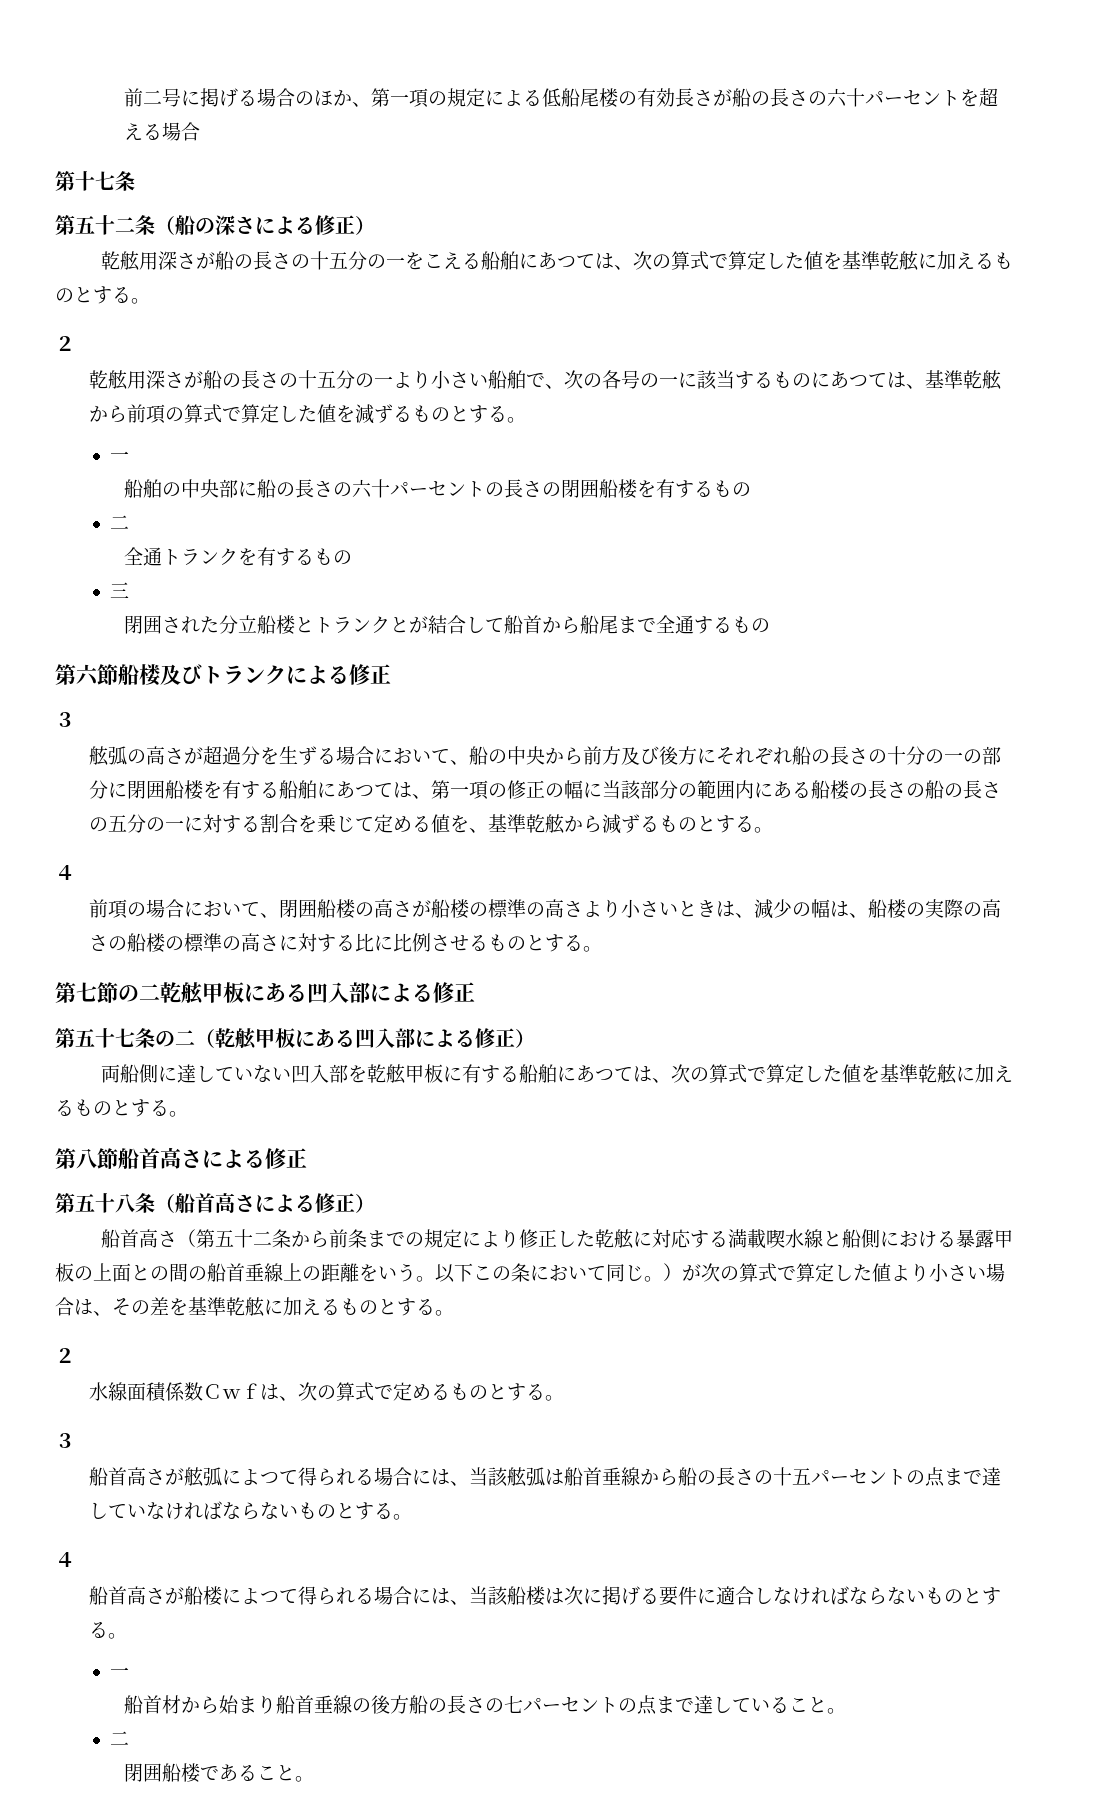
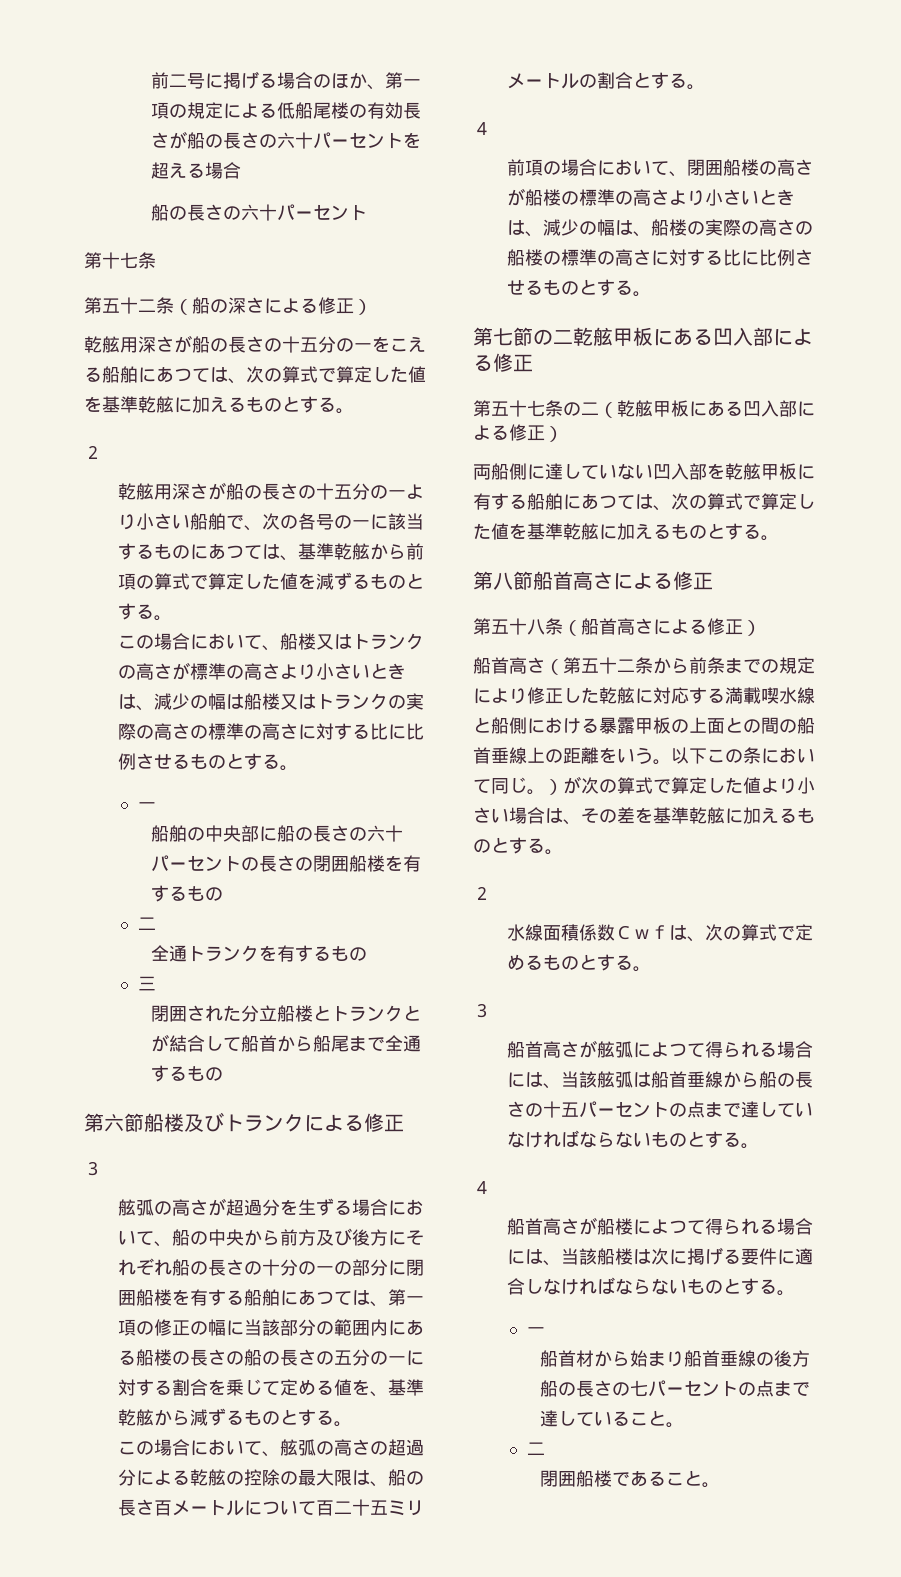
  前二号に掲げる場合のほか、第一項の規定による低船尾楼の有効長さが船の長さの六十パーセントを超える場合
+ 船の長さの六十パーセント
+ この場合において、船楼又はトランクの高さが標準の高さより小さいときは、減少の幅は船楼又はトランクの実際の高さの標準の高さに対する比に比例させるものとする。
+ この場合において、舷弧の高さの超過分による乾舷の控除の最大限は、船の長さ百メートルについて百二十五ミリメートルの割合とする。

